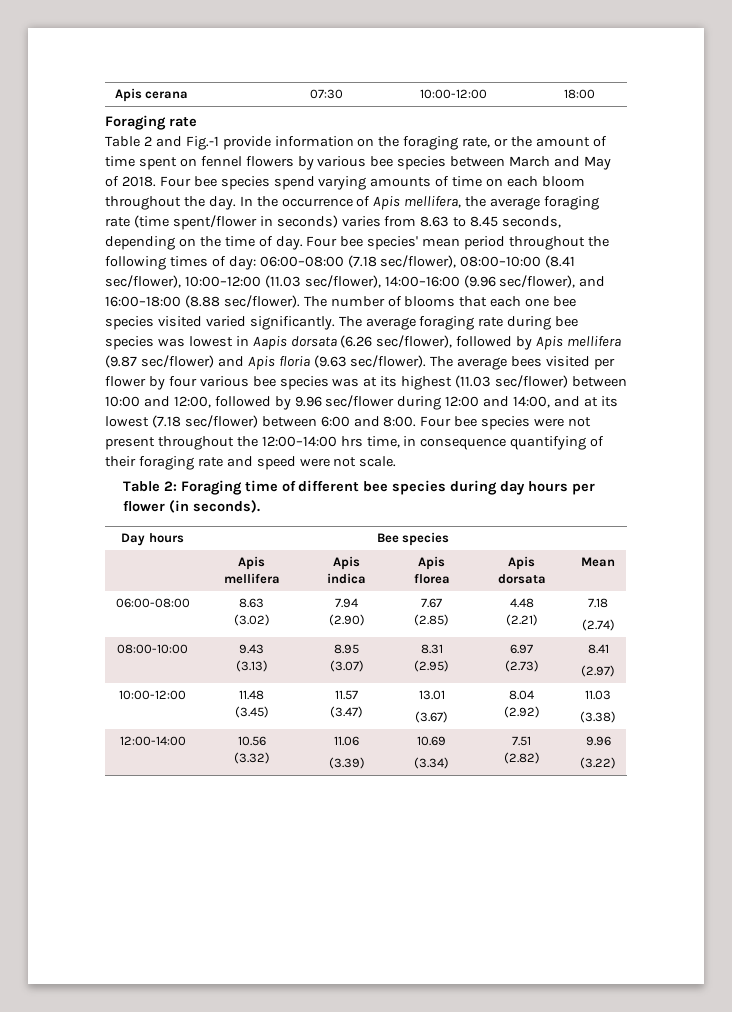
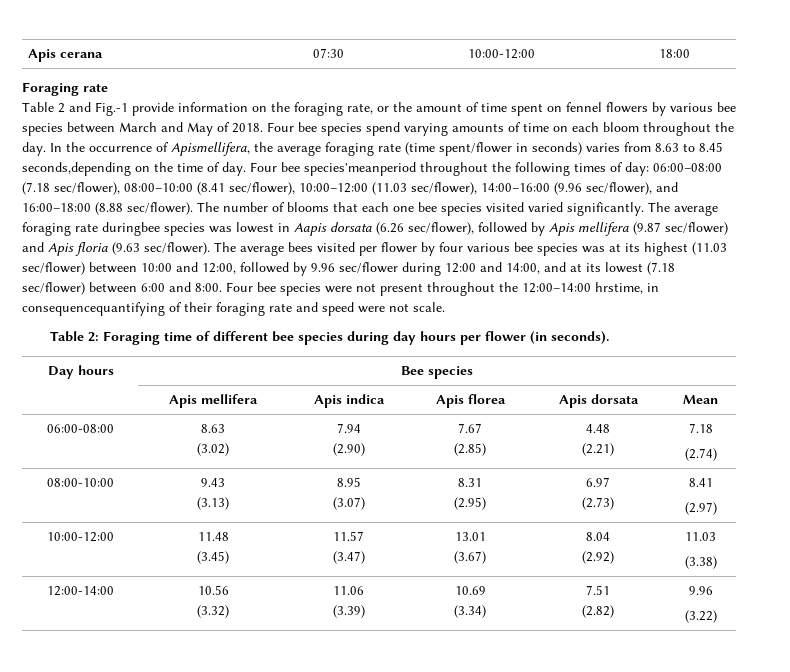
- In the occurrence of Apis mellifera, the average foraging rate (time spent/flower in seconds) varies from 8.63 to 8.45 seconds, depending on the time of day.
+ In the occurrence of Apismellifera, the average foraging rate (time spent/flower in seconds) varies from 8.63 to 8.45 seconds,depending on the time of day.
- Four bee species' mean period throughout the following times of day: 06:00–08:00 (7.18 sec/flower), 08:00–10:00 (8.41 sec/flower), 10:00–12:00 (11.03 sec/flower), 14:00–16:00 (9.96 sec/flower), and 16:00–18:00 (8.88 sec/flower).
+ Four bee species'meanperiod throughout the following times of day: 06:00–08:00 (7.18 sec/flower), 08:00–10:00 (8.41 sec/flower), 10:00–12:00 (11.03 sec/flower), 14:00–16:00 (9.96 sec/flower), and 16:00–18:00 (8.88 sec/flower).
- The average foraging rate during bee species was lowest in Aapis dorsata (6.26 sec/flower), followed by Apis mellifera (9.87 sec/flower) and Apis floria (9.63 sec/flower).
+ The average foraging rate duringbee species was lowest in Aapis dorsata (6.26 sec/flower), followed by Apis mellifera (9.87 sec/flower) and Apis floria (9.63 sec/flower).
- Four bee species were not present throughout the 12:00–14:00 hrs time, in consequence quantifying of their foraging rate and speed were not scale.
+ Four bee species were not present throughout the 12:00–14:00 hrstime, in consequencequantifying of their foraging rate and speed were not scale.

